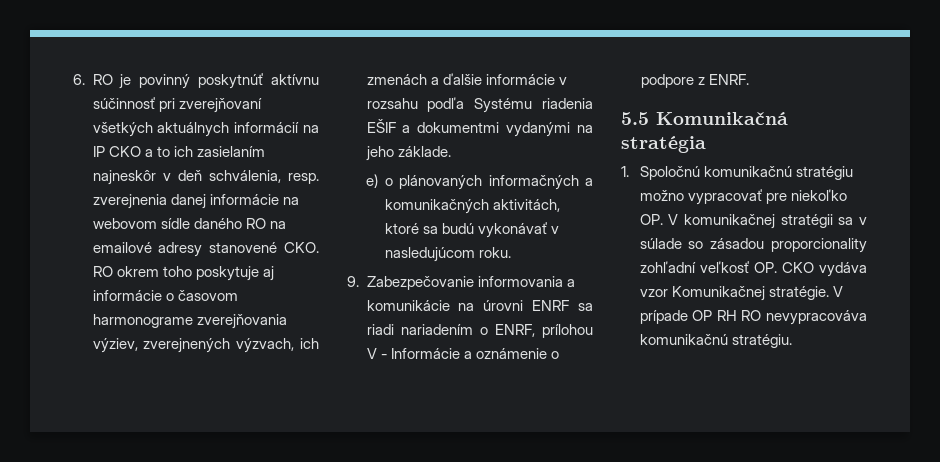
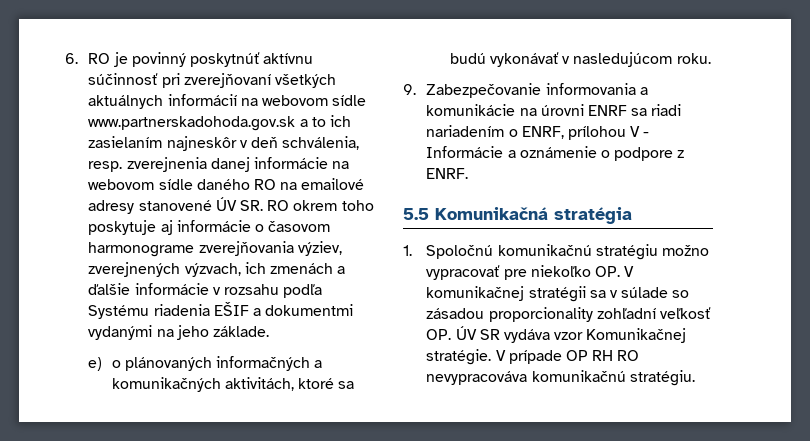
- 6. RO je povinný poskytnúť aktívnu súčinnosť pri zverejňovaní všetkých aktuálnych informácií na IP CKO a to ich zasielaním najneskôr v deň schválenia, resp. zverejnenia danej informácie na webovom sídle daného RO na emailové adresy stanovené CKO. RO okrem toho poskytuje aj informácie o časovom harmonograme zverejňovania výziev, zverejnených výzvach, ich zmenách a ďalšie informácie v rozsahu podľa Systému riadenia EŠIF a dokumentmi vydanými na jeho základe.
+ 6. RO je povinný poskytnúť aktívnu súčinnosť pri zverejňovaní všetkých aktuálnych informácií na webovom sídle www.partnerskadohoda.gov.sk a to ich zasielaním najneskôr v deň schválenia, resp. zverejnenia danej informácie na webovom sídle daného RO na emailové adresy stanovené ÚV SR. RO okrem toho poskytuje aj informácie o časovom harmonograme zverejňovania výziev, zverejnených výzvach, ich zmenách a ďalšie informácie v rozsahu podľa Systému riadenia EŠIF a dokumentmi vydanými na jeho základe.
- 1. Spoločnú komunikačnú stratégiu možno vypracovať pre niekoľko OP. V komunikačnej stratégii sa v súlade so zásadou proporcionality zohľadní veľkosť OP. CKO vydáva vzor Komunikačnej stratégie.
+ 1. Spoločnú komunikačnú stratégiu možno vypracovať pre niekoľko OP. V komunikačnej stratégii sa v súlade so zásadou proporcionality zohľadní veľkosť OP. ÚV SR vydáva vzor Komunikačnej stratégie.

